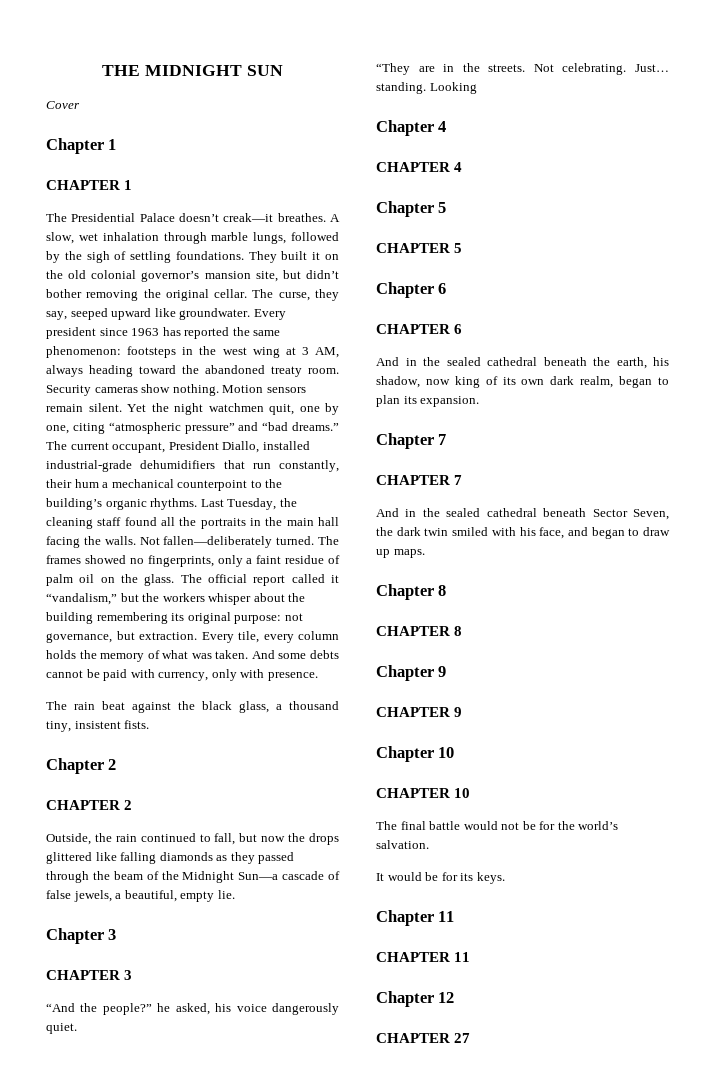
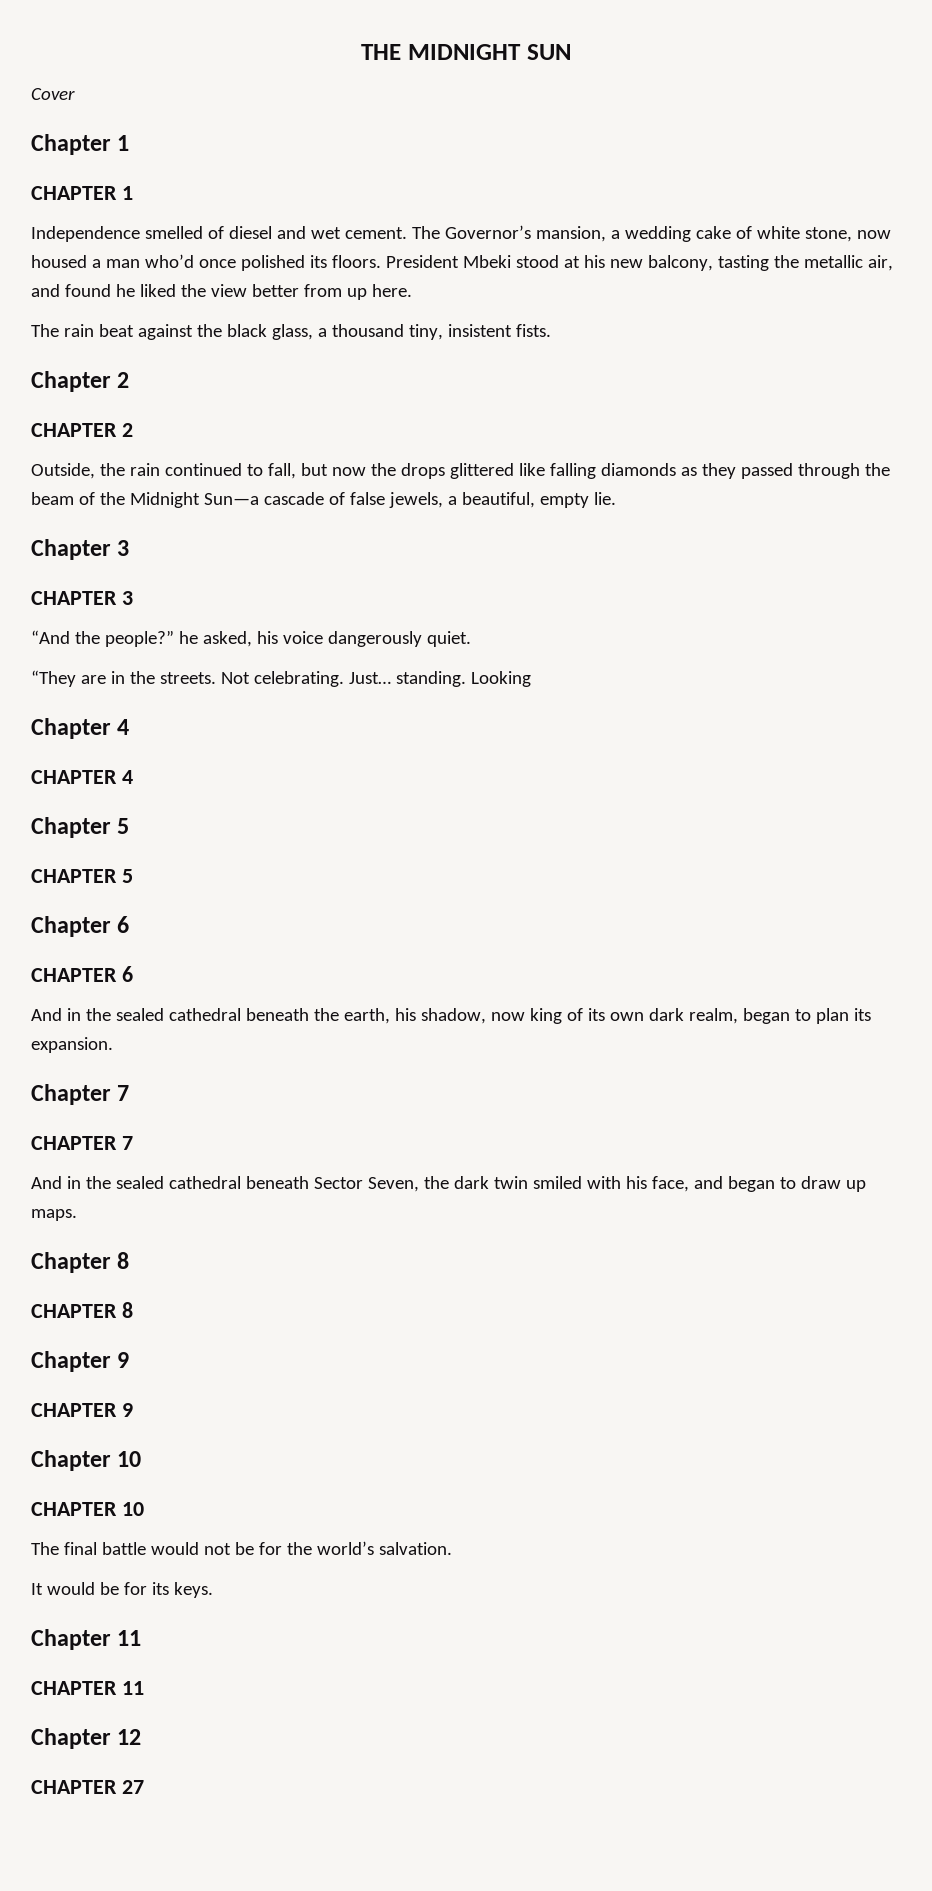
- The Presidential Palace doesn’t creak—it breathes. A slow, wet inhalation through marble lungs, followed by the sigh of settling foundations. They built it on the old colonial governor’s mansion site, but didn’t bother removing the original cellar. The curse, they say, seeped upward like groundwater. Every president since 1963 has reported the same phenomenon: footsteps in the west wing at 3 AM, always heading toward the abandoned treaty room. Security cameras show nothing. Motion sensors remain silent. Yet the night watchmen quit, one by one, citing “atmospheric pressure” and “bad dreams.” The current occupant, President Diallo, installed industrial-grade dehumidifiers that run constantly, their hum a mechanical counterpoint to the building’s organic rhythms. Last Tuesday, the cleaning staff found all the portraits in the main hall facing the walls. Not fallen—deliberately turned. The frames showed no fingerprints, only a faint residue of palm oil on the glass. The official report called it “vandalism,” but the workers whisper about the building remembering its original purpose: not governance, but extraction. Every tile, every column holds the memory of what was taken. And some debts cannot be paid with currency, only with presence.
+ Independence smelled of diesel and wet cement. The Governor’s mansion, a wedding cake of white stone, now housed a man who’d once polished its floors. President Mbeki stood at his new balcony, tasting the metallic air, and found he liked the view better from up here.

